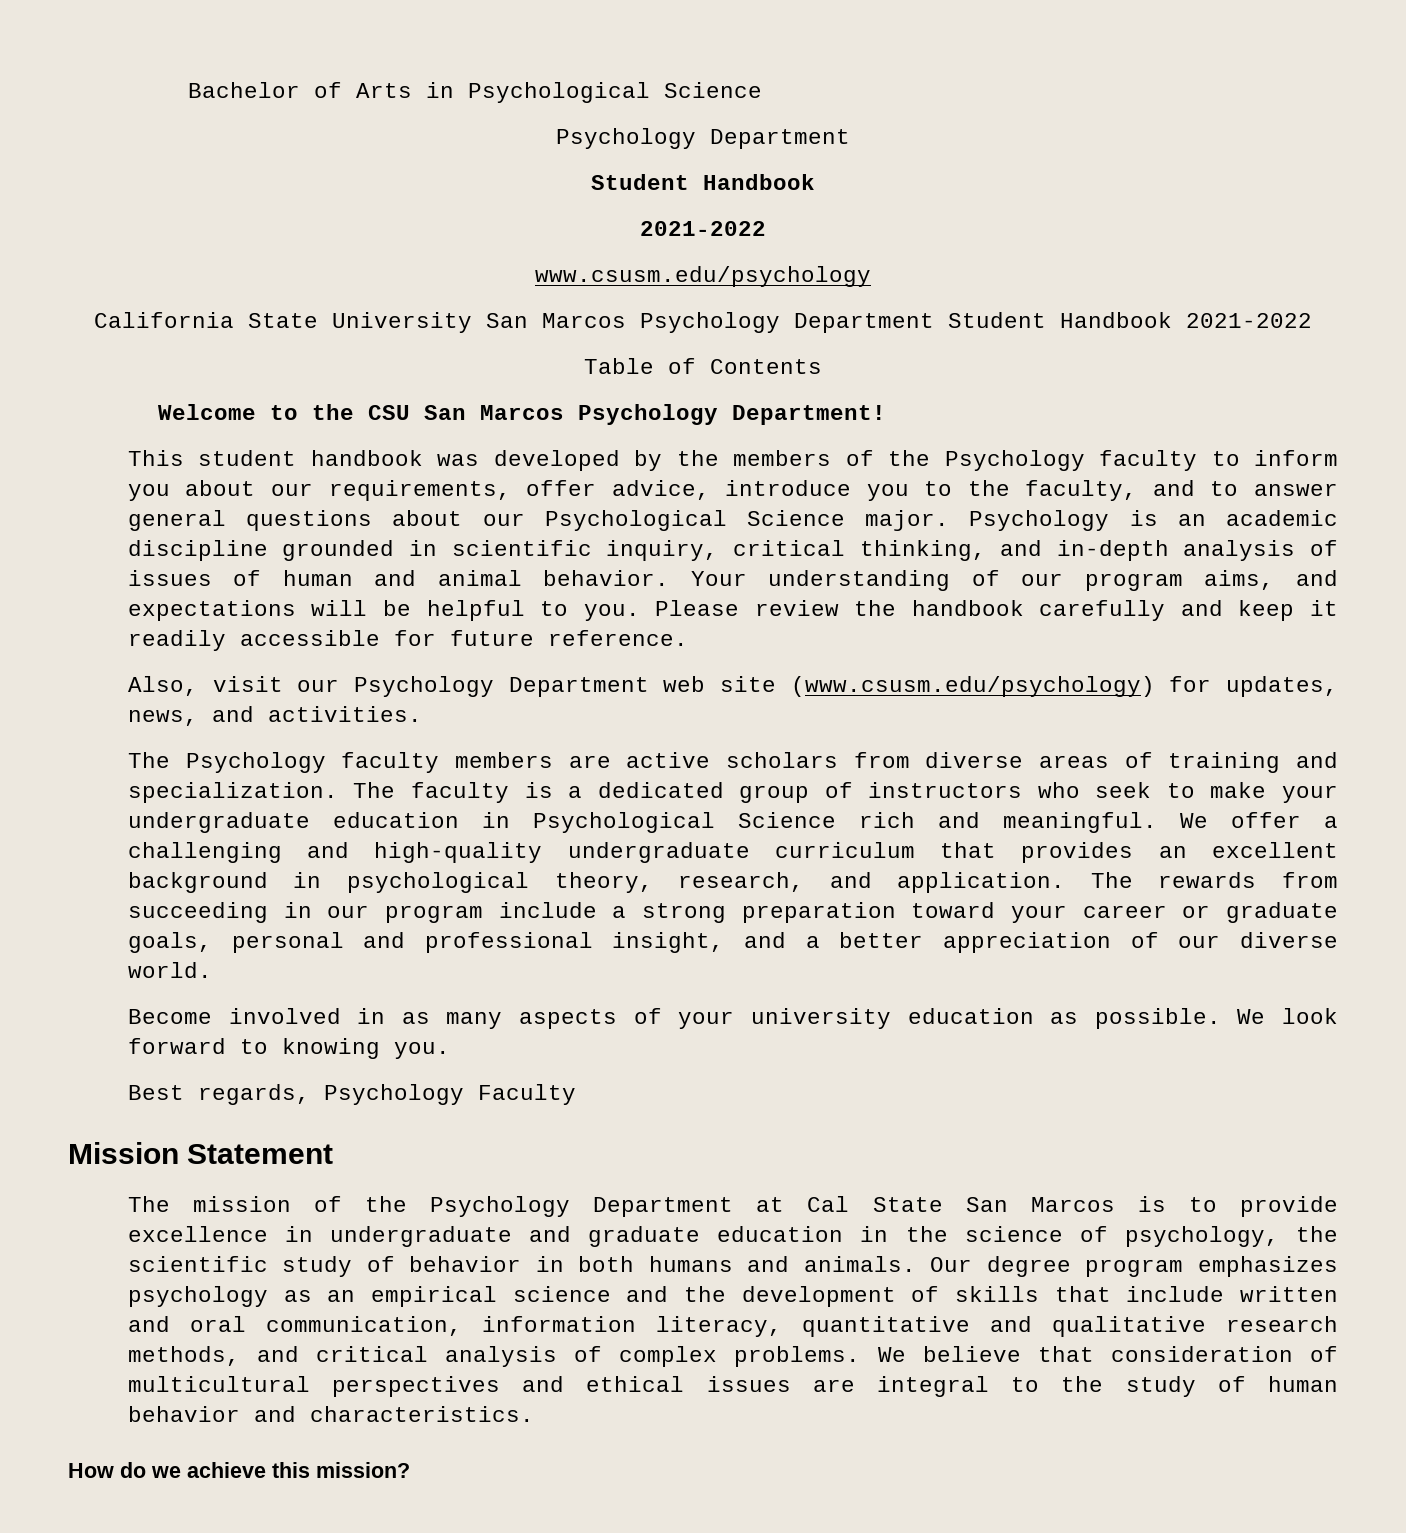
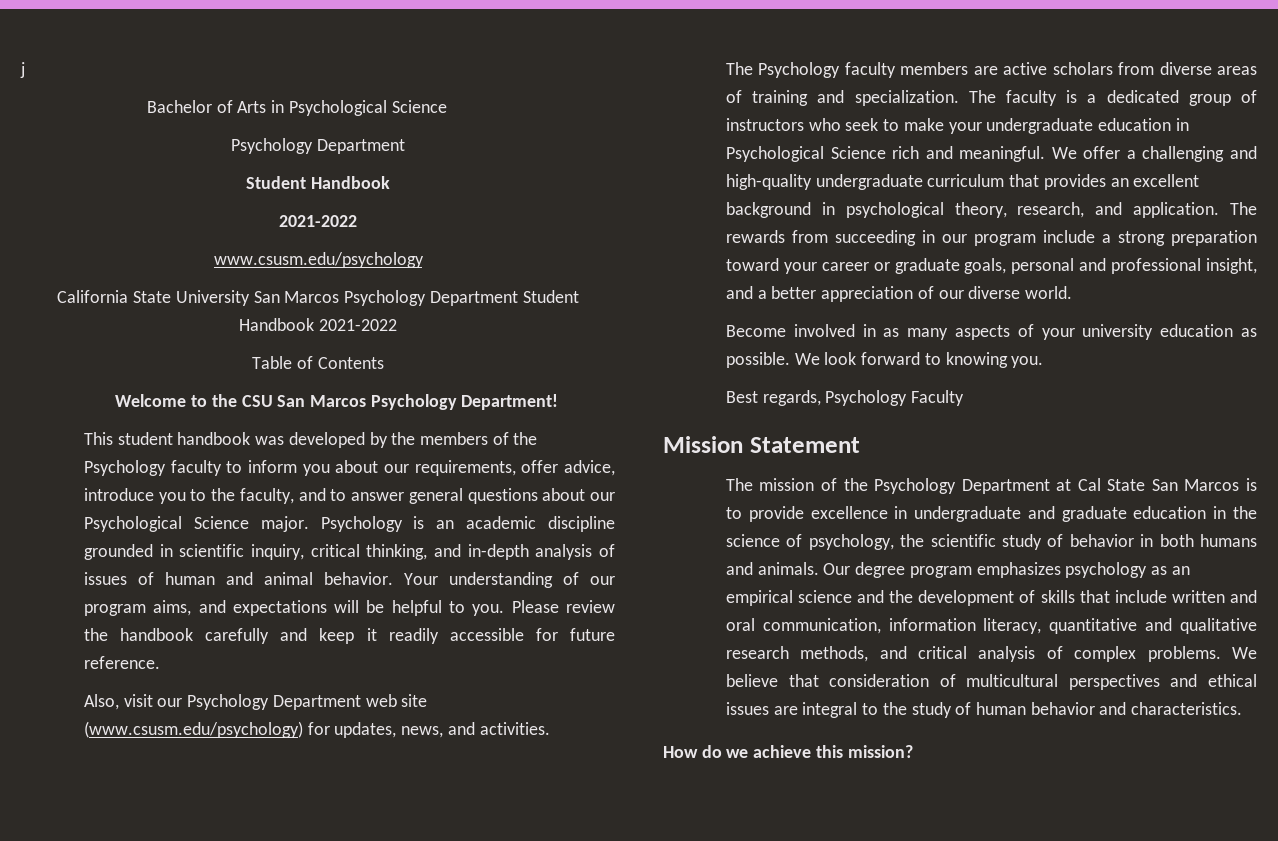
+ j

